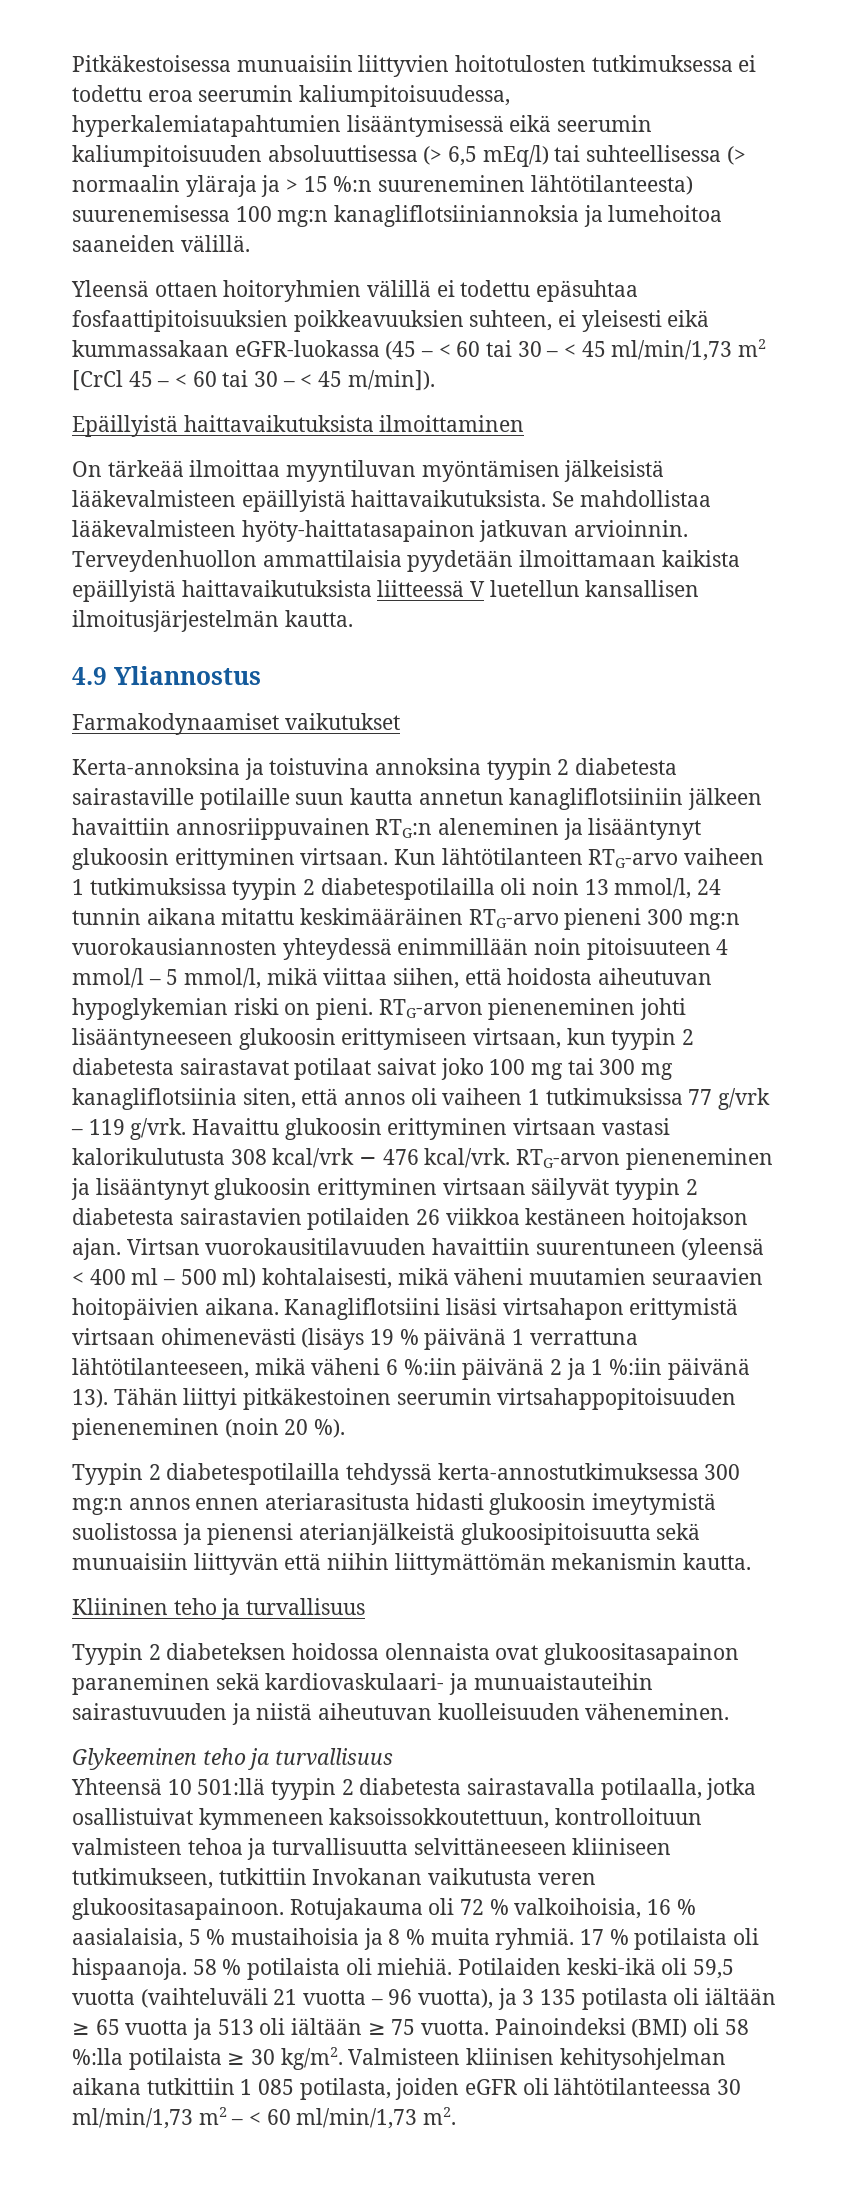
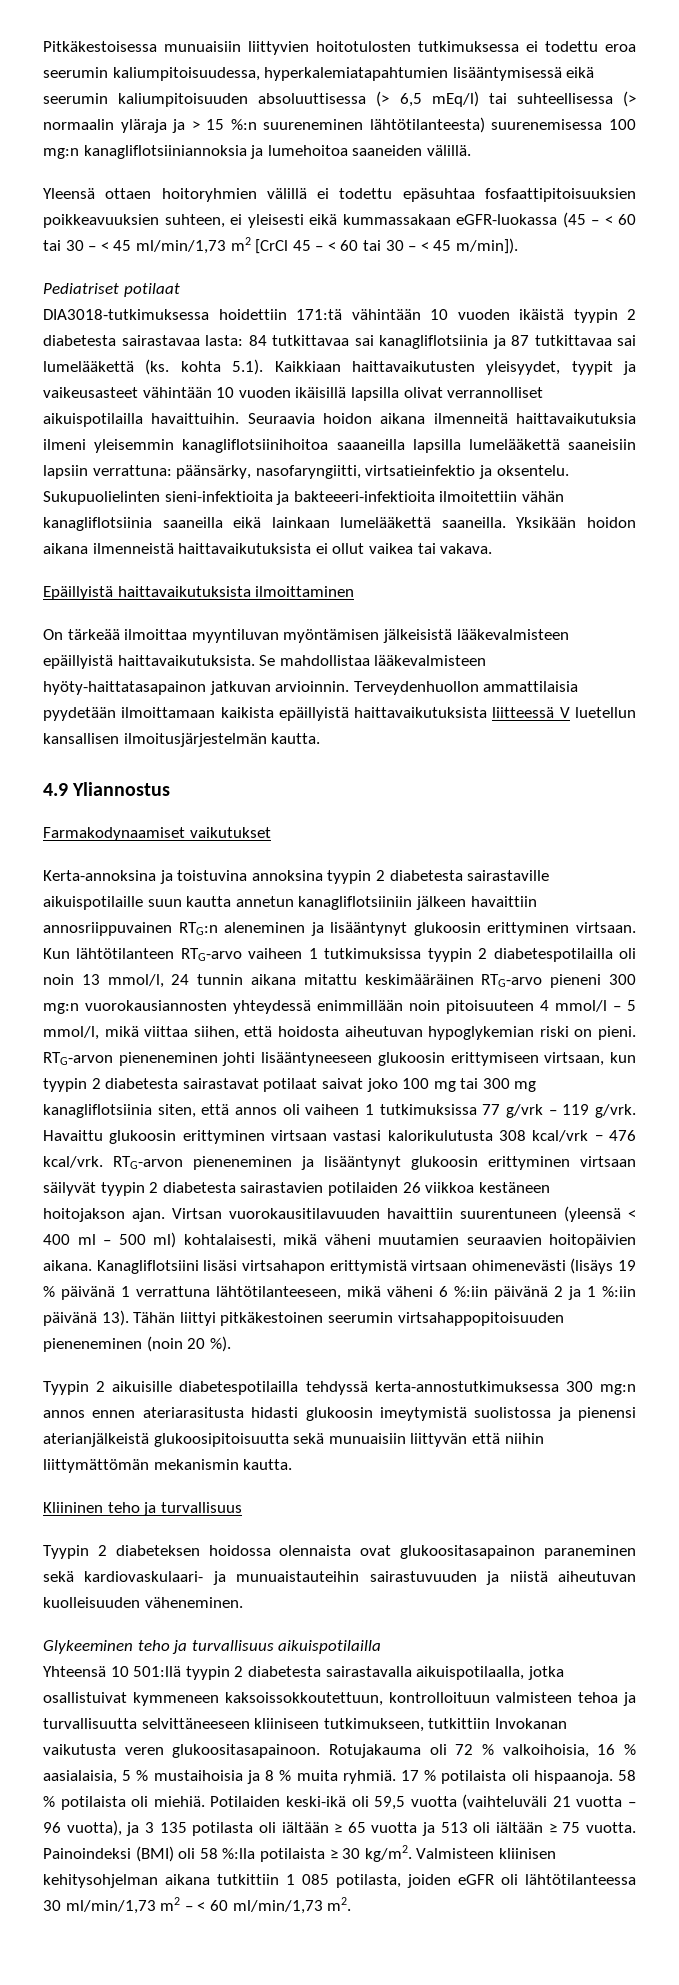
+ Pediatriset potilaat
+ DIA3018-tutkimuksessa hoidettiin 171:tä vähintään 10 vuoden ikäistä tyypin 2 diabetesta sairastavaa lasta: 84 tutkittavaa sai kanagliflotsiinia ja 87 tutkittavaa sai lumelääkettä (ks. kohta 5.1). Kaikkiaan haittavaikutusten yleisyydet, tyypit ja vaikeusasteet vähintään 10 vuoden ikäisillä lapsilla olivat verrannolliset aikuispotilailla havaittuihin. Seuraavia hoidon aikana ilmenneitä haittavaikutuksia ilmeni yleisemmin kanagliflotsiinihoitoa saaaneilla lapsilla lumelääkettä saaneisiin lapsiin verrattuna: päänsärky, nasofaryngiitti, virtsatieinfektio ja oksentelu. Sukupuolielinten sieni-infektioita ja bakteeeri-infektioita ilmoitettiin vähän kanagliflotsiinia saaneilla eikä lainkaan lumelääkettä saaneilla. Yksikään hoidon aikana ilmenneistä haittavaikutuksista ei ollut vaikea tai vakava.
- Kerta-annoksina ja toistuvina annoksina tyypin 2 diabetesta sairastaville potilaille suun kautta annetun kanagliflotsiiniin jälkeen havaittiin annosriippuvainen RTG:n aleneminen ja lisääntynyt glukoosin erittyminen virtsaan.
+ Kerta-annoksina ja toistuvina annoksina tyypin 2 diabetesta sairastaville aikuispotilaille suun kautta annetun kanagliflotsiiniin jälkeen havaittiin annosriippuvainen RTG:n aleneminen ja lisääntynyt glukoosin erittyminen virtsaan.
- Tyypin 2 diabetespotilailla tehdyssä kerta-annostutkimuksessa 300 mg:n annos ennen ateriarasitusta hidasti glukoosin imeytymistä suolistossa ja pienensi aterianjälkeistä glukoosipitoisuutta sekä munuaisiin liittyvän että niihin liittymättömän mekanismin kautta.
+ Tyypin 2 aikuisille diabetespotilailla tehdyssä kerta-annostutkimuksessa 300 mg:n annos ennen ateriarasitusta hidasti glukoosin imeytymistä suolistossa ja pienensi aterianjälkeistä glukoosipitoisuutta sekä munuaisiin liittyvän että niihin liittymättömän mekanismin kautta.
- Glykeeminen teho ja turvallisuus
+ Glykeeminen teho ja turvallisuus aikuispotilailla
- Yhteensä 10 501:llä tyypin 2 diabetesta sairastavalla potilaalla, jotka osallistuivat kymmeneen kaksoissokkoutettuun, kontrolloituun valmisteen tehoa ja turvallisuutta selvittäneeseen kliiniseen tutkimukseen, tutkittiin Invokanan vaikutusta veren glukoositasapainoon.
+ Yhteensä 10 501:llä tyypin 2 diabetesta sairastavalla aikuispotilaalla, jotka osallistuivat kymmeneen kaksoissokkoutettuun, kontrolloituun valmisteen tehoa ja turvallisuutta selvittäneeseen kliiniseen tutkimukseen, tutkittiin Invokanan vaikutusta veren glukoositasapainoon.

